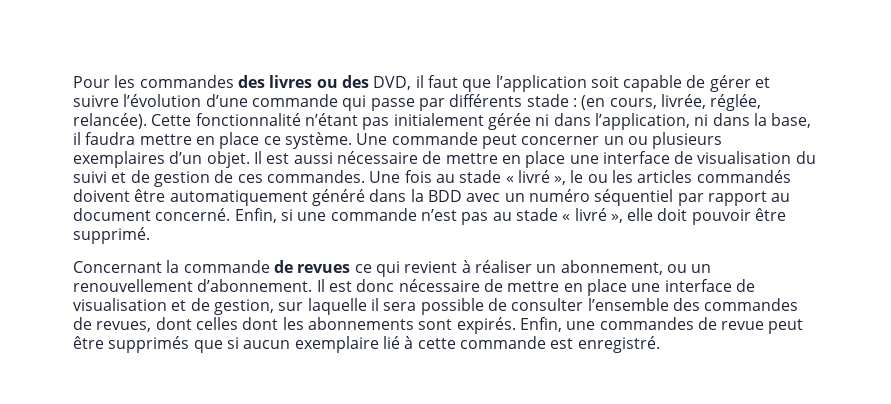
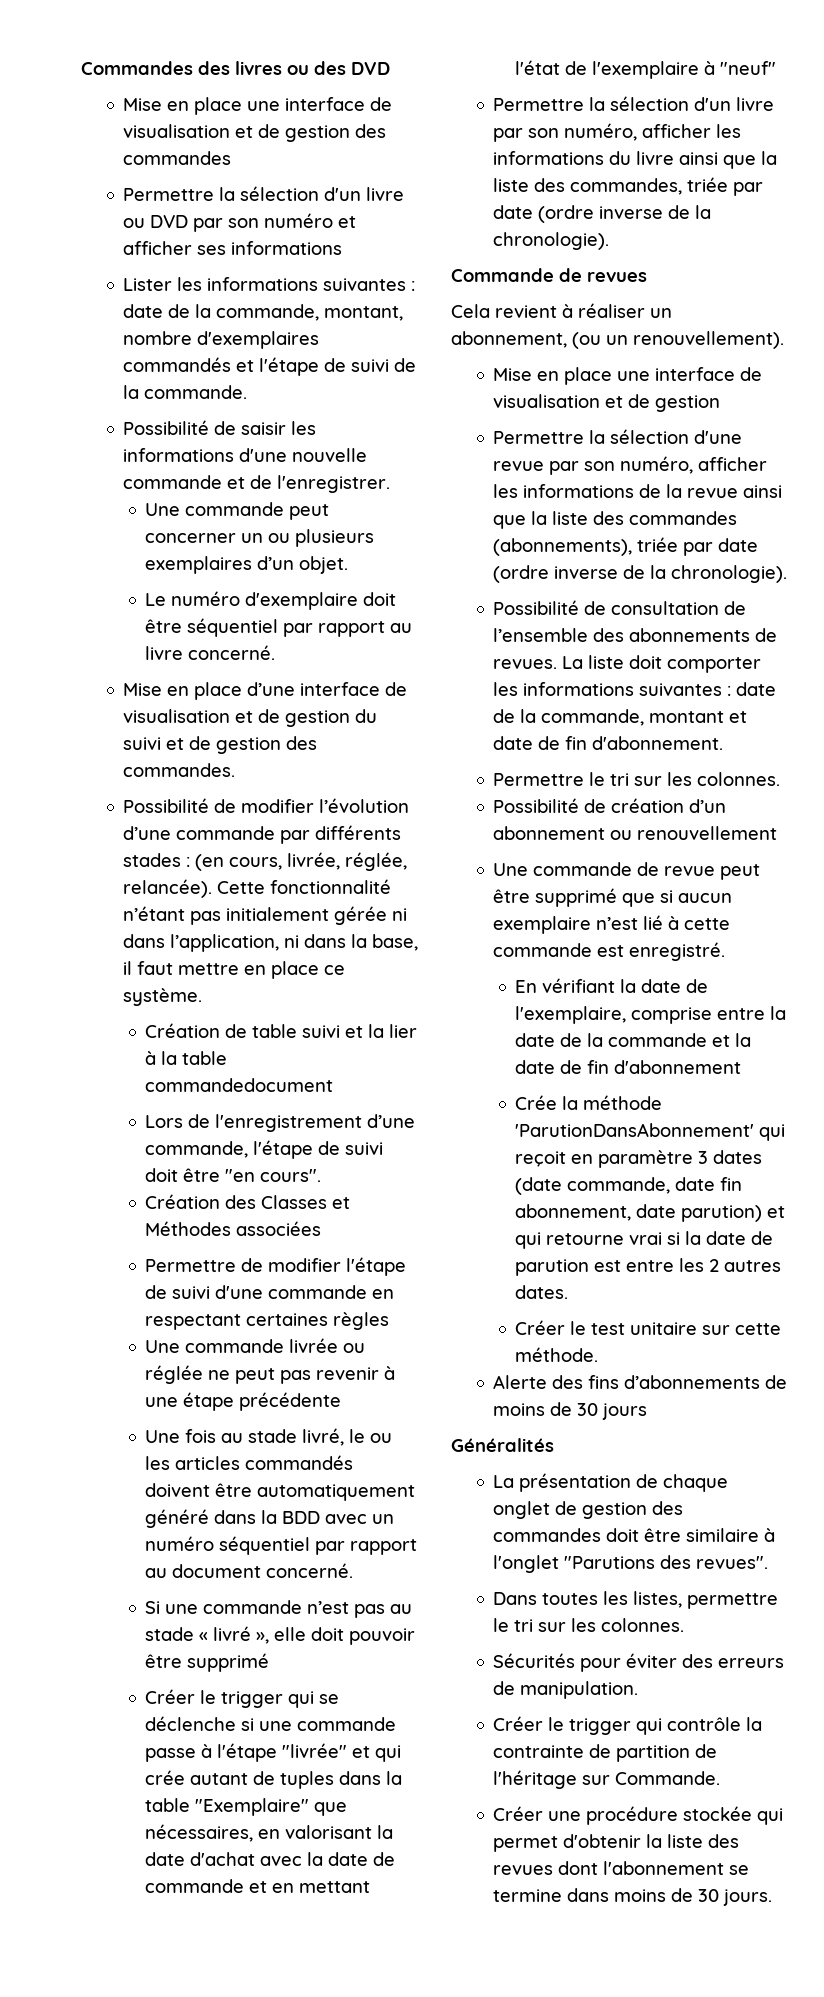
- Pour les commandes des livres ou des DVD, il faut que l’application soit capable de gérer et suivre l’évolution d’une commande qui passe par différents stade : (en cours, livrée, réglée, relancée).
+ Commandes des livres ou des DVD
+ Mise en place une interface de visualisation et de gestion des commandes
+ Permettre la sélection d'un livre ou DVD par son numéro et afficher ses informations
+ Lister les informations suivantes : date de la commande, montant, nombre d'exemplaires commandés et l'étape de suivi de la commande.
+ Possibilité de saisir les informations d'une nouvelle commande et de l'enregistrer.
+ Une commande peut concerner un ou plusieurs exemplaires d’un objet.
+ Le numéro d'exemplaire doit être séquentiel par rapport au livre concerné.
+ Mise en place d’une interface de visualisation et de gestion du suivi et de gestion des commandes.
+ Possibilité de modifier l’évolution d’une commande par différents stades : (en cours, livrée, réglée, relancée).
- Cette fonctionnalité n’étant pas initialement gérée ni dans l’application, ni dans la base, il faudra mettre en place ce système. Une commande peut concerner un ou plusieurs exemplaires d’un objet. Il est aussi nécessaire de mettre en place une interface de visualisation du suivi et de gestion de ces commandes. Une fois au stade « livré », le ou les articles commandés doivent être automatiquement généré dans la BDD avec un numéro séquentiel par rapport au document concerné. Enfin, si une commande n’est pas au stade « livré », elle doit pouvoir être supprimé.
- Concernant la commande de revues ce qui revient à réaliser un abonnement, ou un renouvellement d’abonnement. Il est donc nécessaire de mettre en place une interface de visualisation et de gestion, sur laquelle il sera possible de consulter l’ensemble des commandes de revues, dont celles dont les abonnements sont expirés. Enfin, une commandes de revue peut être supprimés que si aucun exemplaire lié à cette commande est enregistré.
+ Cette fonctionnalité n’étant pas initialement gérée ni dans l’application, ni dans la base, il faut mettre en place ce système.
+ Création de table suivi et la lier à la table commandedocument
+ Lors de l'enregistrement d’une commande, l'étape de suivi doit être "en cours".
+ Création des Classes et Méthodes associées
+ Permettre de modifier l'étape de suivi d'une commande en respectant certaines règles
+ Une commande livrée ou réglée ne peut pas revenir à une étape précédente
+ Une fois au stade livré, le ou les articles commandés doivent être automatiquement généré dans la BDD avec un numéro séquentiel par rapport au document concerné.
+ Si une commande n’est pas au stade « livré », elle doit pouvoir être supprimé
+ Créer le trigger qui se déclenche si une commande passe à l'étape "livrée" et qui crée autant de tuples dans la table "Exemplaire" que nécessaires, en valorisant la date d'achat avec la date de commande et en mettant l'état de l'exemplaire à "neuf"
+ Permettre la sélection d'un livre par son numéro, afficher les informations du livre ainsi que la liste des commandes, triée par date (ordre inverse de la chronologie).
+ Commande de revues
+ Cela revient à réaliser un abonnement, (ou un renouvellement).
+ Mise en place une interface de visualisation et de gestion
+ Permettre la sélection d'une revue par son numéro, afficher les informations de la revue ainsi que la liste des commandes (abonnements), triée par date (ordre inverse de la chronologie).
+ Possibilité de consultation de l’ensemble des abonnements de revues. La liste doit comporter les informations suivantes : date de la commande, montant et date de fin d'abonnement.
+ Permettre le tri sur les colonnes.
+ Possibilité de création d’un abonnement ou renouvellement
+ Une commande de revue peut être supprimé que si aucun exemplaire n’est lié à cette commande est enregistré.
+ En vérifiant la date de l'exemplaire, comprise entre la date de la commande et la date de fin d'abonnement
+ Crée la méthode 'ParutionDansAbonnement' qui reçoit en paramètre 3 dates (date commande, date fin abonnement, date parution) et qui retourne vrai si la date de parution est entre les 2 autres dates.
+ Créer le test unitaire sur cette méthode.
+ Alerte des fins d’abonnements de moins de 30 jours
+ Généralités
+ La présentation de chaque onglet de gestion des commandes doit être similaire à l'onglet "Parutions des revues".
+ Dans toutes les listes, permettre le tri sur les colonnes.
+ Sécurités pour éviter des erreurs de manipulation.
+ Créer le trigger qui contrôle la contrainte de partition de l'héritage sur Commande.
+ Créer une procédure stockée qui permet d'obtenir la liste des revues dont l'abonnement se termine dans moins de 30 jours.

